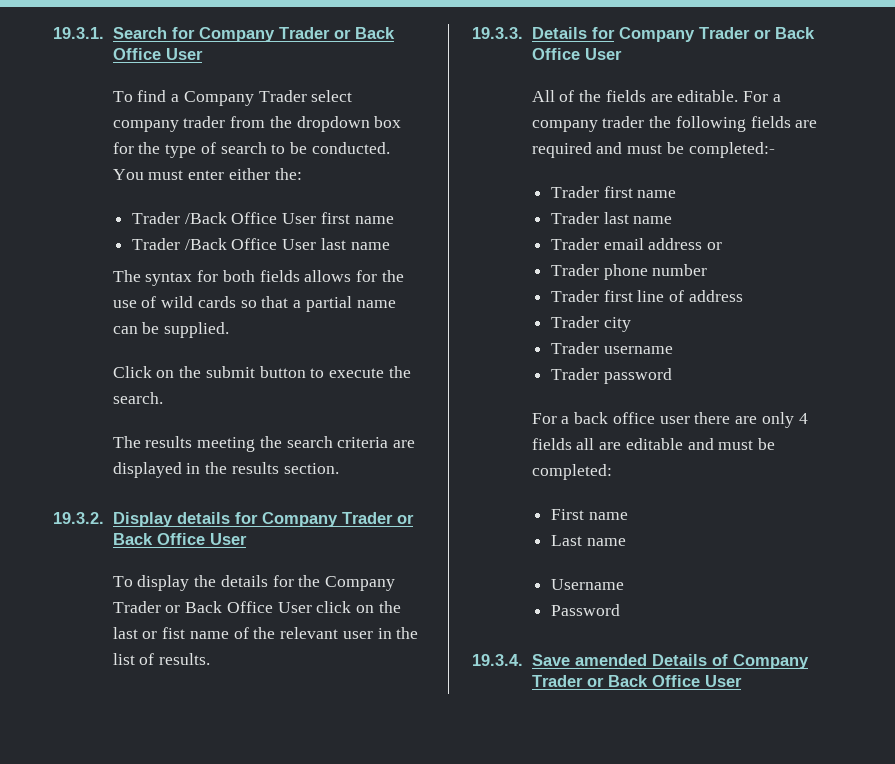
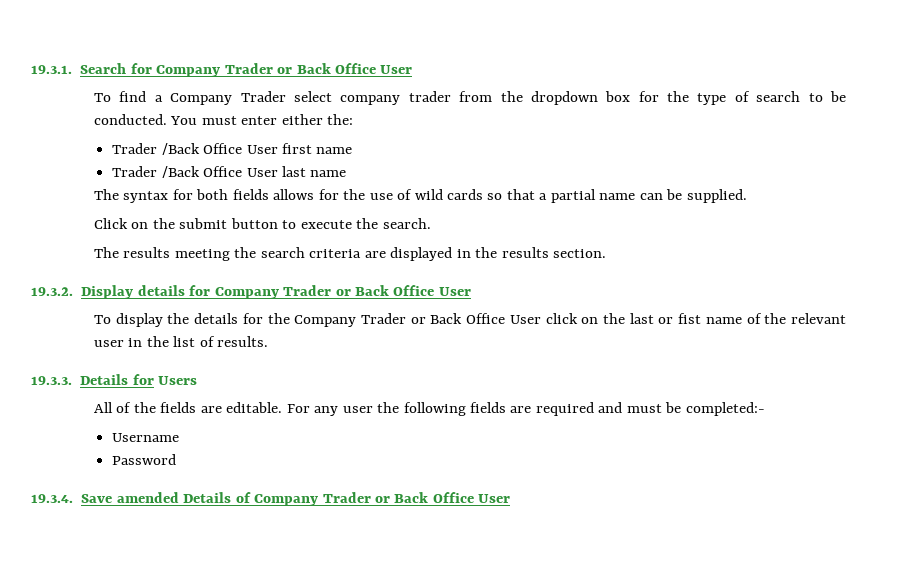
- 19.3.3. Details for Company Trader or Back Office User
+ 19.3.3. Details for Users
- For a company trader the following fields are required and must be completed:-
+ For any user the following fields are required and must be completed:-
- Trader first name
- Trader last name
- Trader email address or
- Trader phone number
- Trader first line of address
- Trader city
- Trader username
- Trader password
- For a back office user there are only 4 fields all are editable and must be completed:
- First name
- Last name

